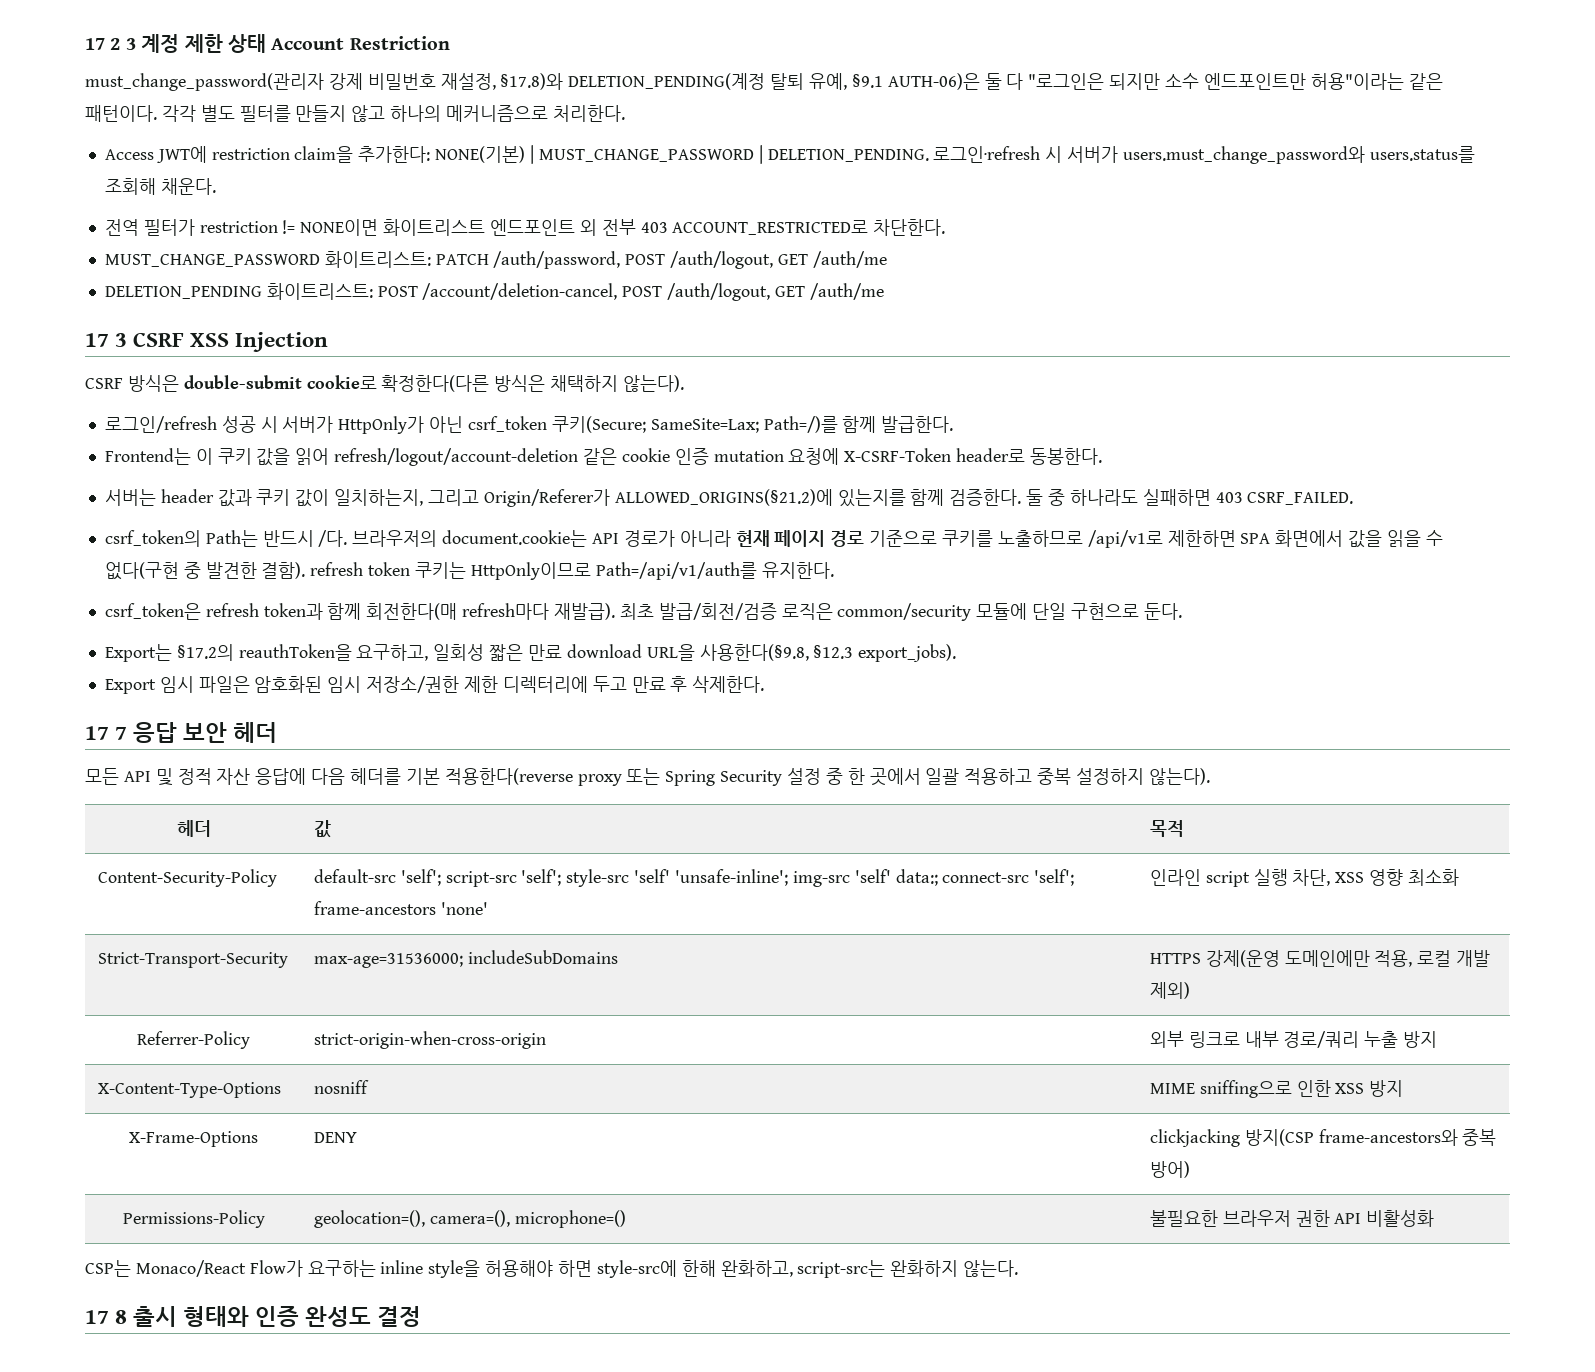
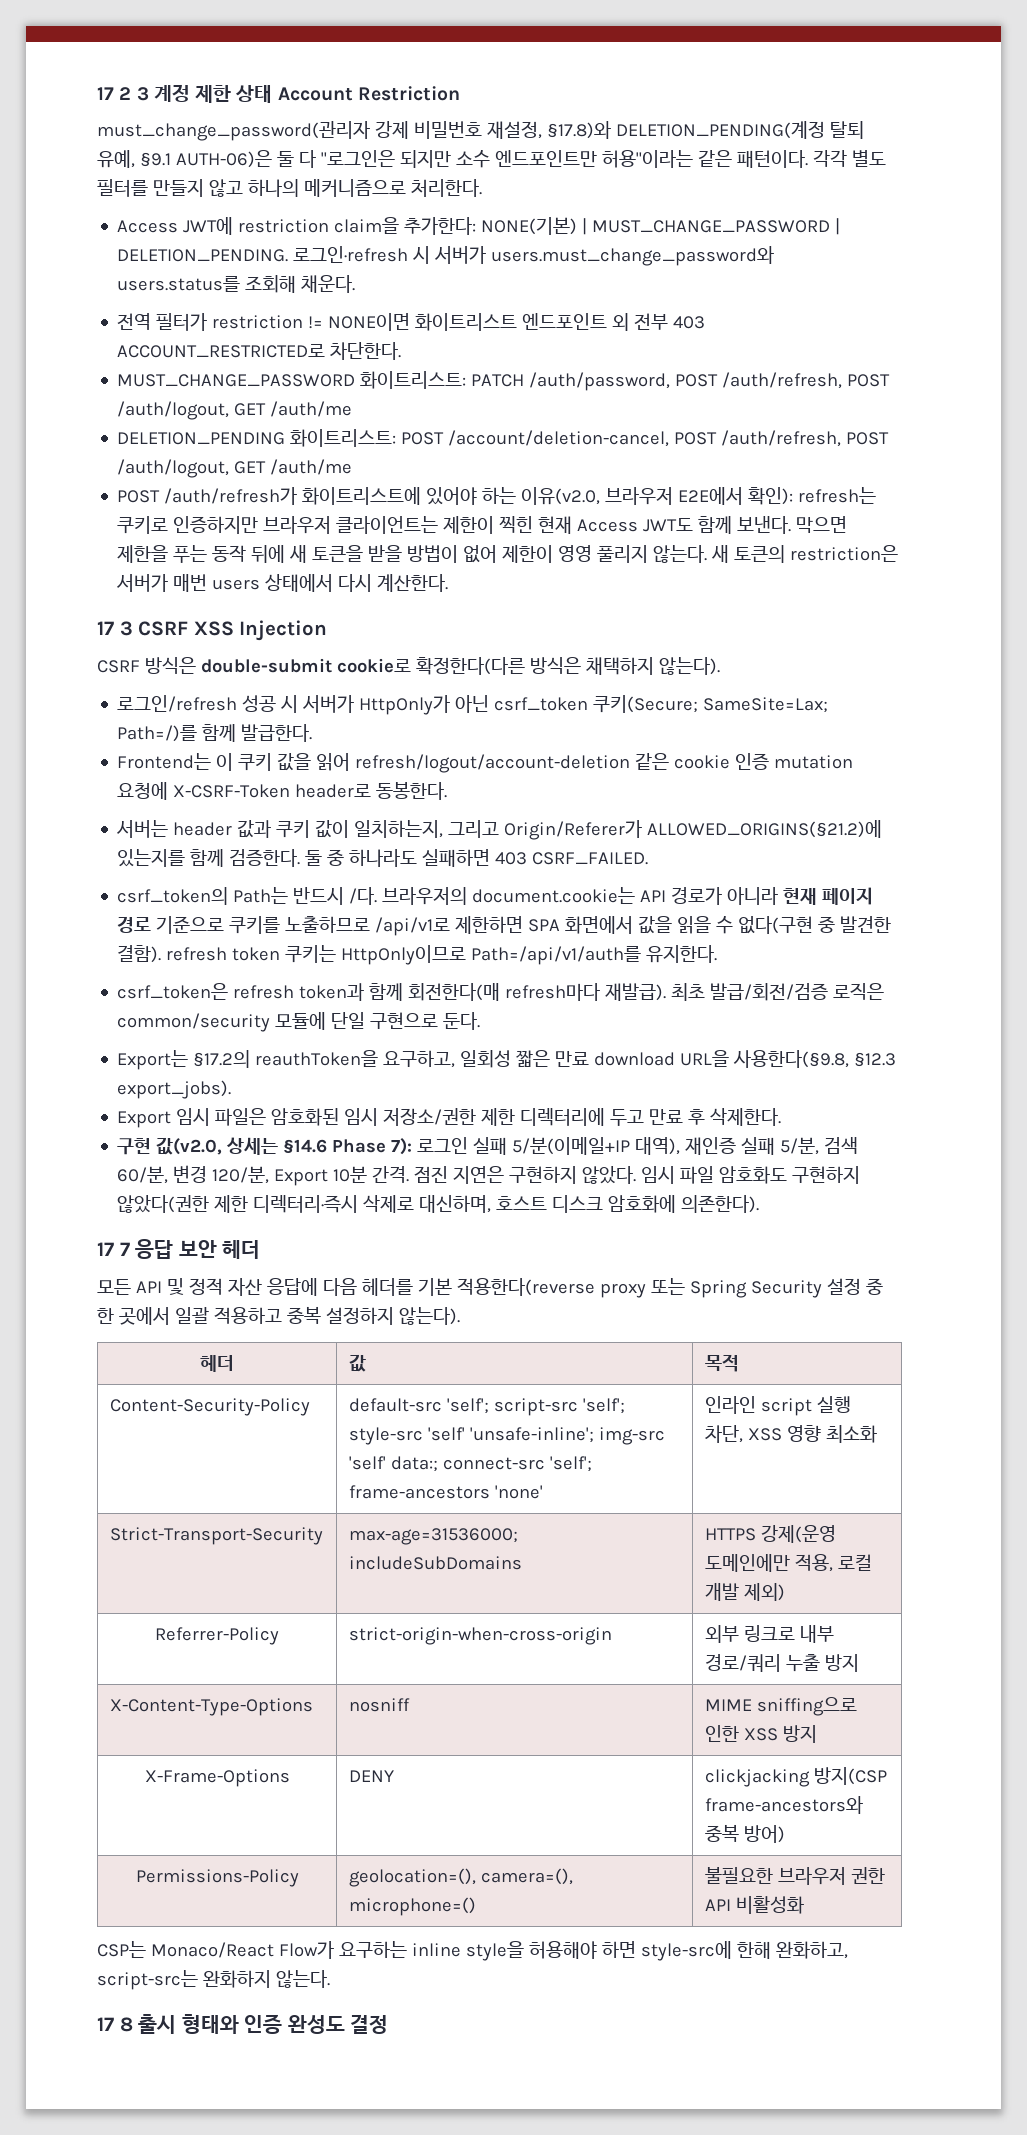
- MUST_CHANGE_PASSWORD 화이트리스트: PATCH /auth/password, POST /auth/logout, GET /auth/me
+ MUST_CHANGE_PASSWORD 화이트리스트: PATCH /auth/password, POST /auth/refresh, POST /auth/logout, GET /auth/me
- DELETION_PENDING 화이트리스트: POST /account/deletion-cancel, POST /auth/logout, GET /auth/me
+ DELETION_PENDING 화이트리스트: POST /account/deletion-cancel, POST /auth/refresh, POST /auth/logout, GET /auth/me
+ POST /auth/refresh가 화이트리스트에 있어야 하는 이유(v2.0, 브라우저 E2E에서 확인): refresh는 쿠키로 인증하지만 브라우저 클라이언트는 제한이 찍힌 현재 Access JWT도 함께 보낸다. 막으면 제한을 푸는 동작 뒤에 새 토큰을 받을 방법이 없어 제한이 영영 풀리지 않는다. 새 토큰의 restriction은 서버가 매번 users 상태에서 다시 계산한다.
+ 구현 값(v2.0, 상세는 §14.6 Phase 7): 로그인 실패 5/분(이메일+IP 대역), 재인증 실패 5/분, 검색 60/분, 변경 120/분, Export 10분 간격. 점진 지연은 구현하지 않았다. 임시 파일 암호화도 구현하지 않았다(권한 제한 디렉터리·즉시 삭제로 대신하며, 호스트 디스크 암호화에 의존한다).

